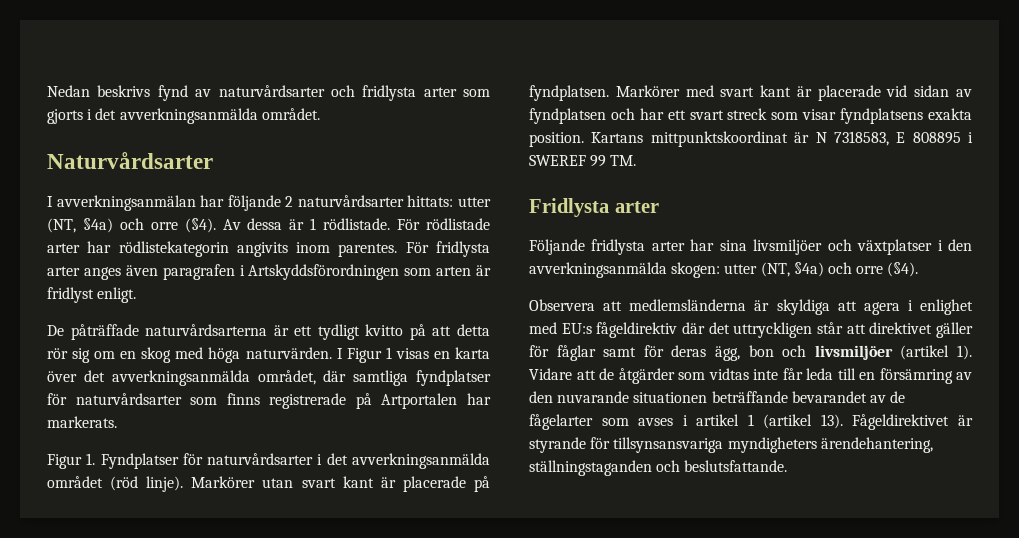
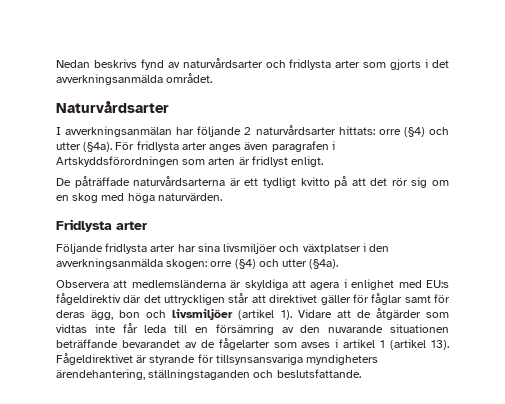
- I avverkningsanmälan har följande 2 naturvårdsarter hittats: utter (NT, §4a) och orre (§4). Av dessa är 1 rödlistade. För rödlistade arter har rödlistekategorin angivits inom parentes.
+ I avverkningsanmälan har följande 2 naturvårdsarter hittats: orre (§4) och utter (§4a).
- De påträffade naturvårdsarterna är ett tydligt kvitto på att detta rör sig om en skog med höga naturvärden. I Figur 1 visas en karta över det avverkningsanmälda området, där samtliga fyndplatser för naturvårdsarter som finns registrerade på Artportalen har markerats.
- Figur 1. Fyndplatser för naturvårdsarter i det avverkningsanmälda området (röd linje). Markörer utan svart kant är placerade på fyndplatsen. Markörer med svart kant är placerade vid sidan av fyndplatsen och har ett svart streck som visar fyndplatsens exakta position. Kartans mittpunktskoordinat är N 7318583, E 808895 i SWEREF 99 TM.
+ De påträffade naturvårdsarterna är ett tydligt kvitto på att det rör sig om en skog med höga naturvärden.
- Följande fridlysta arter har sina livsmiljöer och växtplatser i den avverkningsanmälda skogen: utter (NT, §4a) och orre (§4).
+ Följande fridlysta arter har sina livsmiljöer och växtplatser i den avverkningsanmälda skogen: orre (§4) och utter (§4a).

